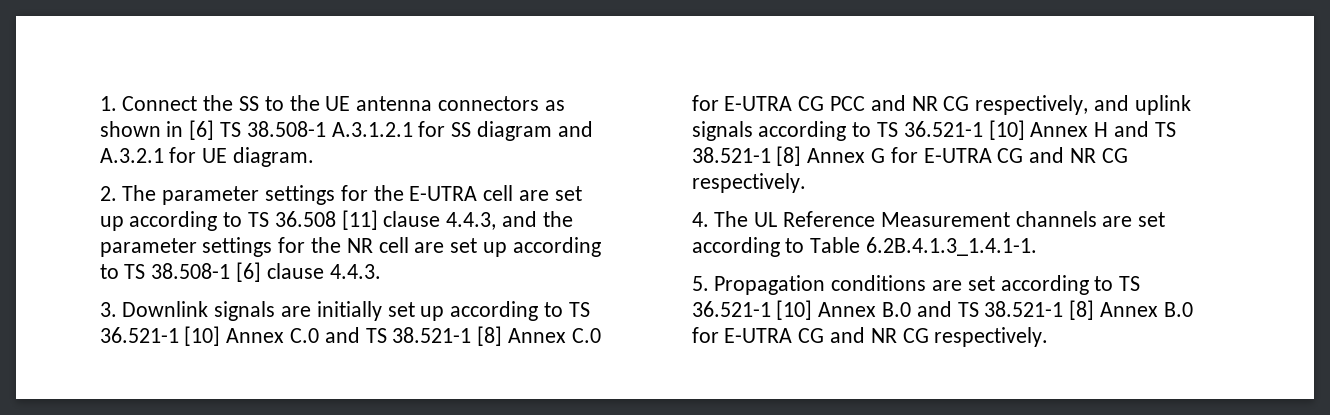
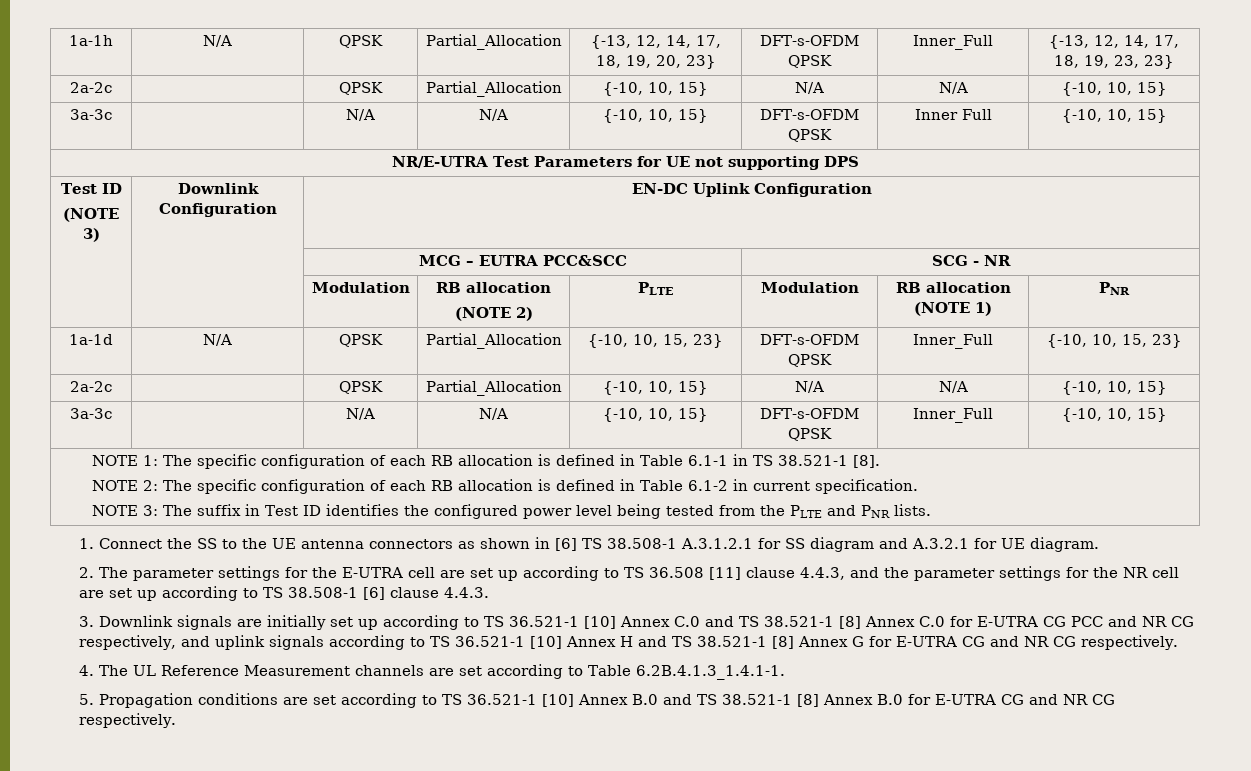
+ 1a-1h | N/A | QPSK | Partial_Allocation | {-13, 12, 14, 17, 18, 19, 20, 23} | DFT-s-OFDM QPSK | Inner_Full | {-13, 12, 14, 17, 18, 19, 23, 23}
+ 2a-2c | | QPSK | Partial_Allocation | {-10, 10, 15} | N/A | N/A | {-10, 10, 15}
+ 3a-3c | | N/A | N/A | {-10, 10, 15} | DFT-s-OFDM QPSK | Inner Full | {-10, 10, 15}
+ NR/E-UTRA Test Parameters for UE not supporting DPS
+ Test ID
+ (NOTE 3) | Downlink Configuration | EN-DC Uplink Configuration
+ | | MCG – EUTRA PCC&SCC | SCG - NR
+ | | Modulation | RB allocation
+ (NOTE 2) | PLTE | Modulation | RB allocation (NOTE 1) | PNR
+ 1a-1d | N/A | QPSK | Partial_Allocation | {-10, 10, 15, 23} | DFT-s-OFDM QPSK | Inner_Full | {-10, 10, 15, 23}
+ 2a-2c | | QPSK | Partial_Allocation | {-10, 10, 15} | N/A | N/A | {-10, 10, 15}
+ 3a-3c | | N/A | N/A | {-10, 10, 15} | DFT-s-OFDM QPSK | Inner_Full | {-10, 10, 15}
+ NOTE 1: The specific configuration of each RB allocation is defined in Table 6.1-1 in TS 38.521-1 [8].
+ NOTE 2: The specific configuration of each RB allocation is defined in Table 6.1-2 in current specification.
+ NOTE 3: The suffix in Test ID identifies the configured power level being tested from the PLTE and PNR lists.

